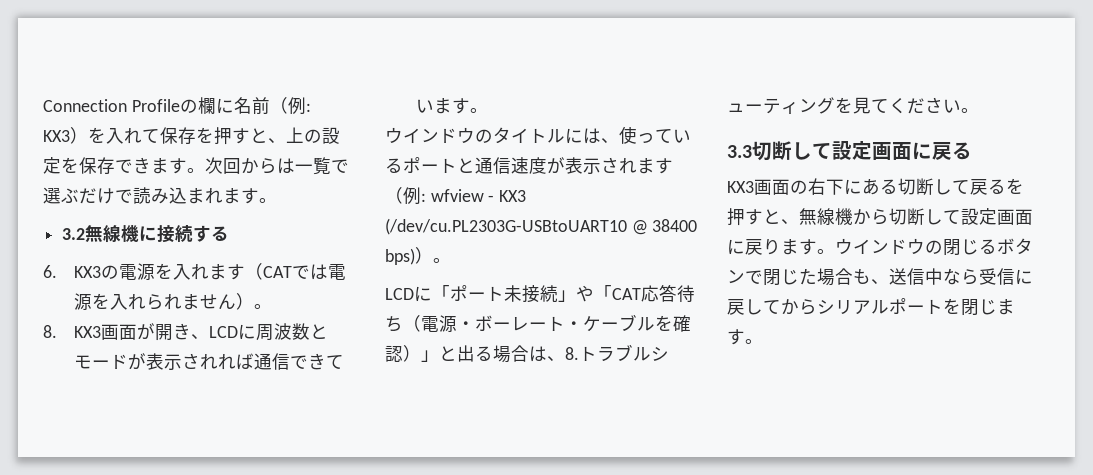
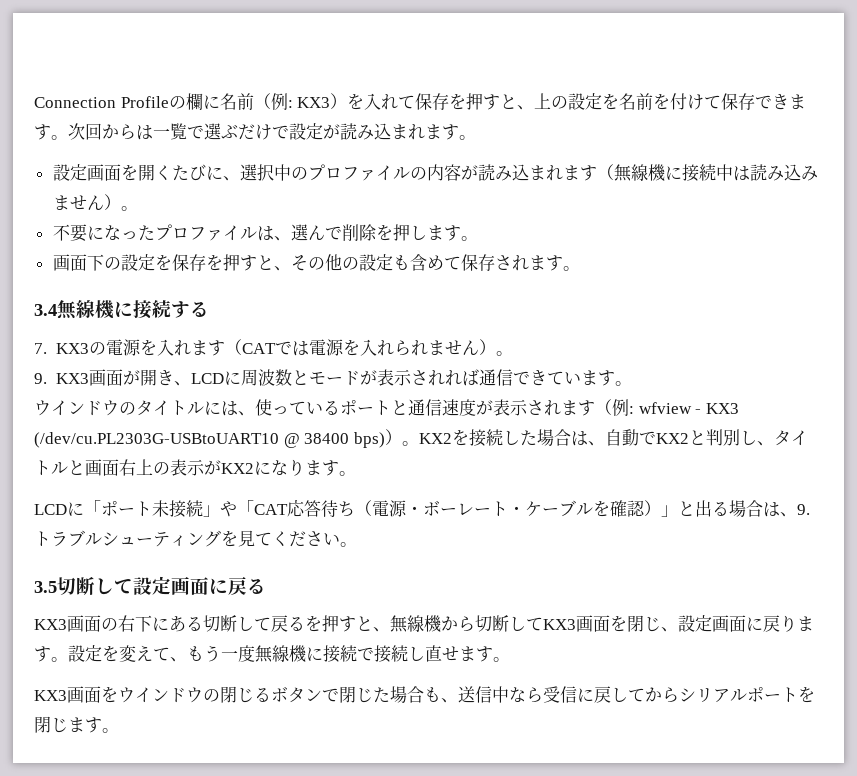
- Connection Profileの欄に名前（例: KX3）を入れて保存を押すと、上の設定を保存できます。
+ Connection Profileの欄に名前（例: KX3）を入れて保存を押すと、上の設定を名前を付けて保存できます。
- 次回からは一覧で選ぶだけで読み込まれます。
+ 次回からは一覧で選ぶだけで設定が読み込まれます。
- 3.2無線機に接続する
+ 設定画面を開くたびに、選択中のプロファイルの内容が読み込まれます（無線機に接続中は読み込みません）。
+ 不要になったプロファイルは、選んで削除を押します。
+ 画面下の設定を保存を押すと、その他の設定も含めて保存されます。
+ 3.4無線機に接続する
- 6. KX3の電源を入れます（CATでは電源を入れられません）。
+ 7. KX3の電源を入れます（CATでは電源を入れられません）。
- 8. KX3画面が開き、LCDに周波数とモードが表示されれば通信できています。
+ 9. KX3画面が開き、LCDに周波数とモードが表示されれば通信できています。
+ KX2を接続した場合は、自動でKX2と判別し、タイトルと画面右上の表示がKX2になります。
- LCDに「ポート未接続」や「CAT応答待ち（電源・ボーレート・ケーブルを確認）」と出る場合は、8.トラブルシューティングを見てください。
+ LCDに「ポート未接続」や「CAT応答待ち（電源・ボーレート・ケーブルを確認）」と出る場合は、9.トラブルシューティングを見てください。
- 3.3切断して設定画面に戻る
+ 3.5切断して設定画面に戻る
- KX3画面の右下にある切断して戻るを押すと、無線機から切断して設定画面に戻ります。
+ KX3画面の右下にある切断して戻るを押すと、無線機から切断してKX3画面を閉じ、設定画面に戻ります。
- ウインドウの閉じるボタンで閉じた場合も、送信中なら受信に戻してからシリアルポートを閉じます。
+ 設定を変えて、もう一度無線機に接続で接続し直せます。
+ KX3画面をウインドウの閉じるボタンで閉じた場合も、送信中なら受信に戻してからシリアルポートを閉じます。

